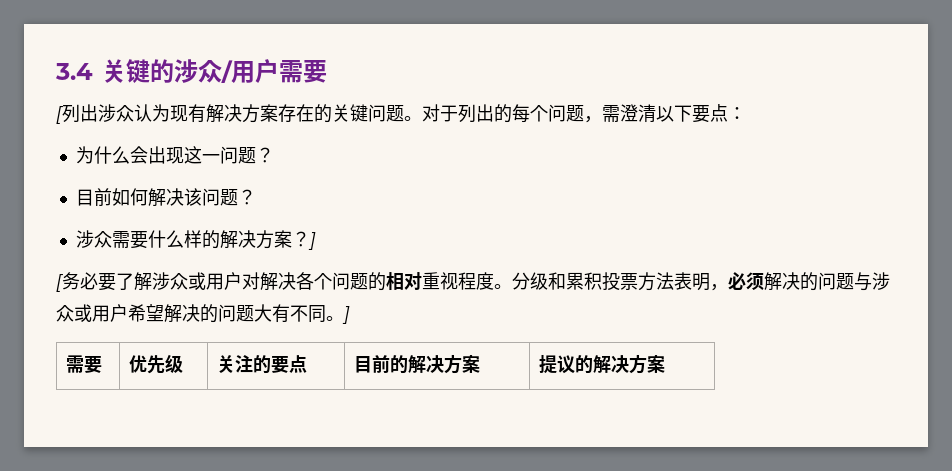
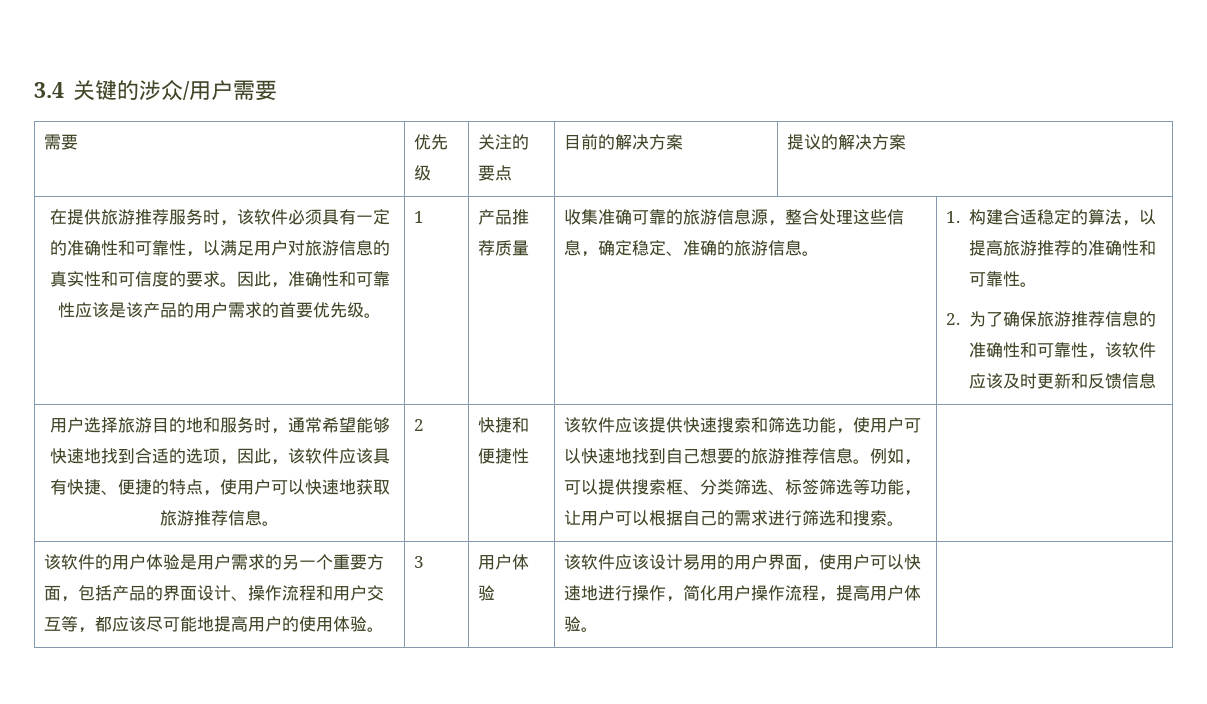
- [列出涉众认为现有解决方案存在的关键问题。对于列出的每个问题，需澄清以下要点：
- 为什么会出现这一问题？
- 目前如何解决该问题？
- 涉众需要什么样的解决方案？]
- [务必要了解涉众或用户对解决各个问题的相对重视程度。分级和累积投票方法表明，必须解决的问题与涉众或用户希望解决的问题大有不同。]
+ 在提供旅游推荐服务时，该软件必须具有一定的准确性和可靠性，以满足用户对旅游信息的真实性和可信度的要求。因此，准确性和可靠性应该是该产品的用户需求的首要优先级。 | 1 | 产品推荐质量 | 收集准确可靠的旅游信息源，整合处理这些信息，确定稳定、准确的旅游信息。 | 1.构建合适稳定的算法，以提高旅游推荐的准确性和可靠性。
+ 2.为了确保旅游推荐信息的准确性和可靠性，该软件应该及时更新和反馈信息
+ 用户选择旅游目的地和服务时，通常希望能够快速地找到合适的选项，因此，该软件应该具有快捷、便捷的特点，使用户可以快速地获取旅游推荐信息。 | 2 | 快捷和便捷性 | 该软件应该提供快速搜索和筛选功能，使用户可以快速地找到自己想要的旅游推荐信息。例如，可以提供搜索框、分类筛选、标签筛选等功能，让用户可以根据自己的需求进行筛选和搜索。 |
+ 该软件的用户体验是用户需求的另一个重要方面，包括产品的界面设计、操作流程和用户交互等，都应该尽可能地提高用户的使用体验。 | 3 | 用户体验 | 该软件应该设计易用的用户界面，使用户可以快速地进行操作，简化用户操作流程，提高用户体验。

